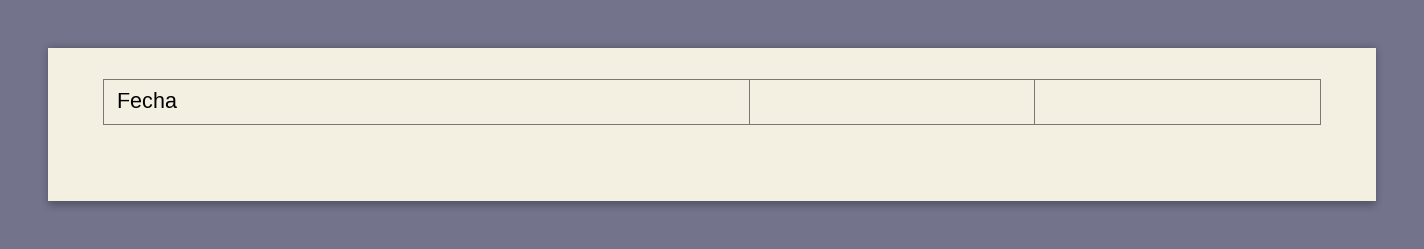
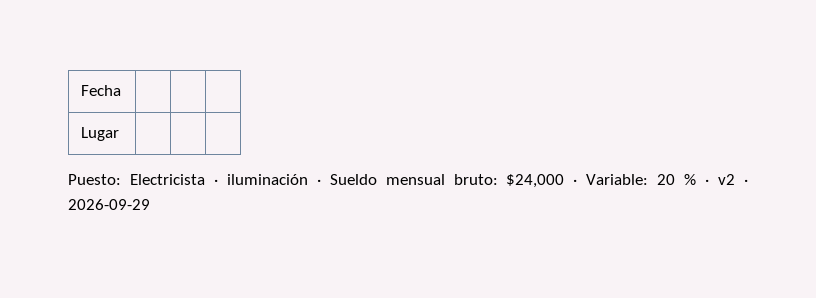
- Fecha | |
+ Fecha | | |
+ Lugar | | |
+ Puesto: Electricista · iluminación · Sueldo mensual bruto: $24,000 · Variable: 20 % · v2 · 2026-09-29

